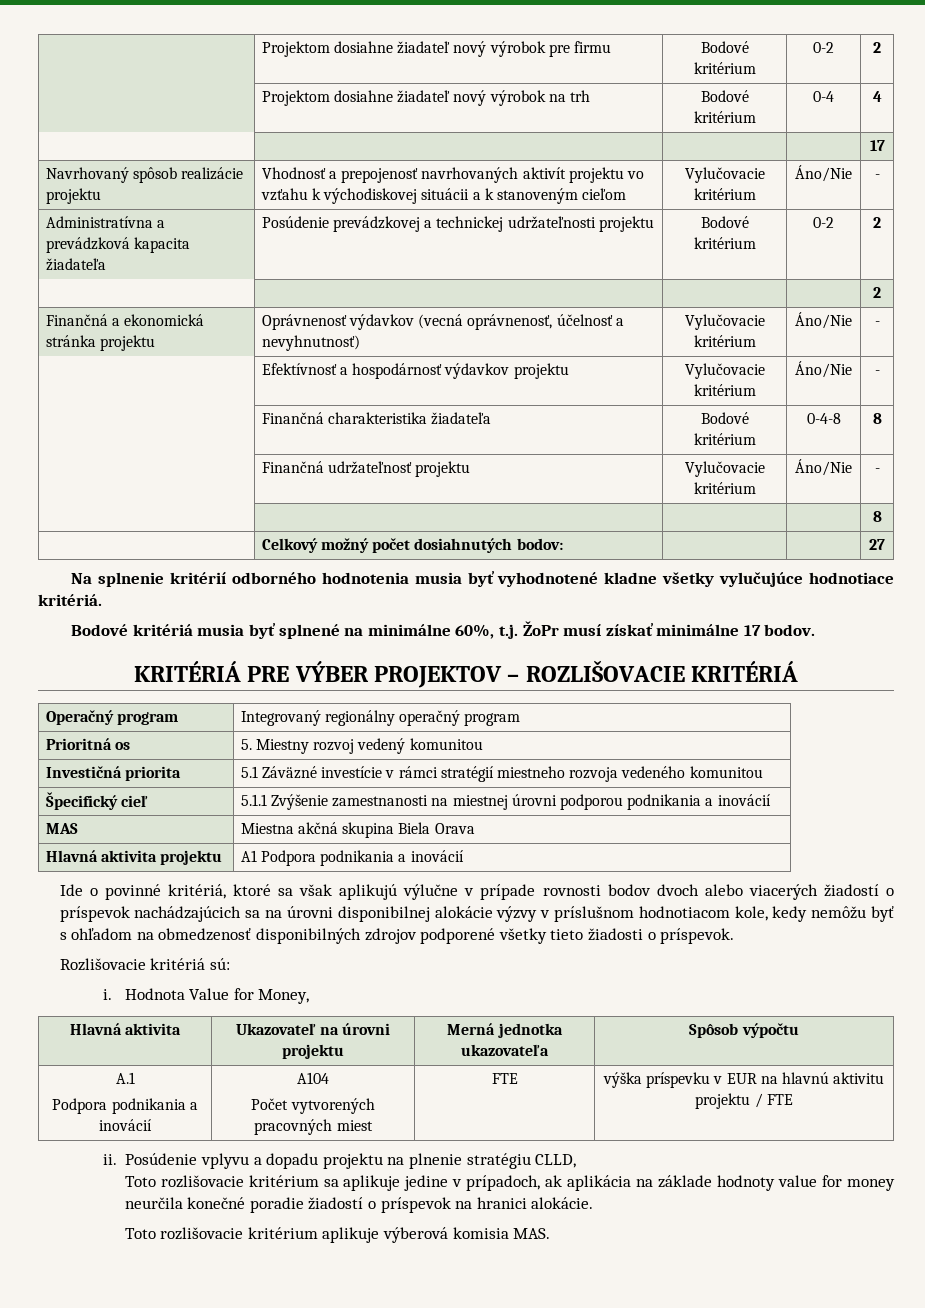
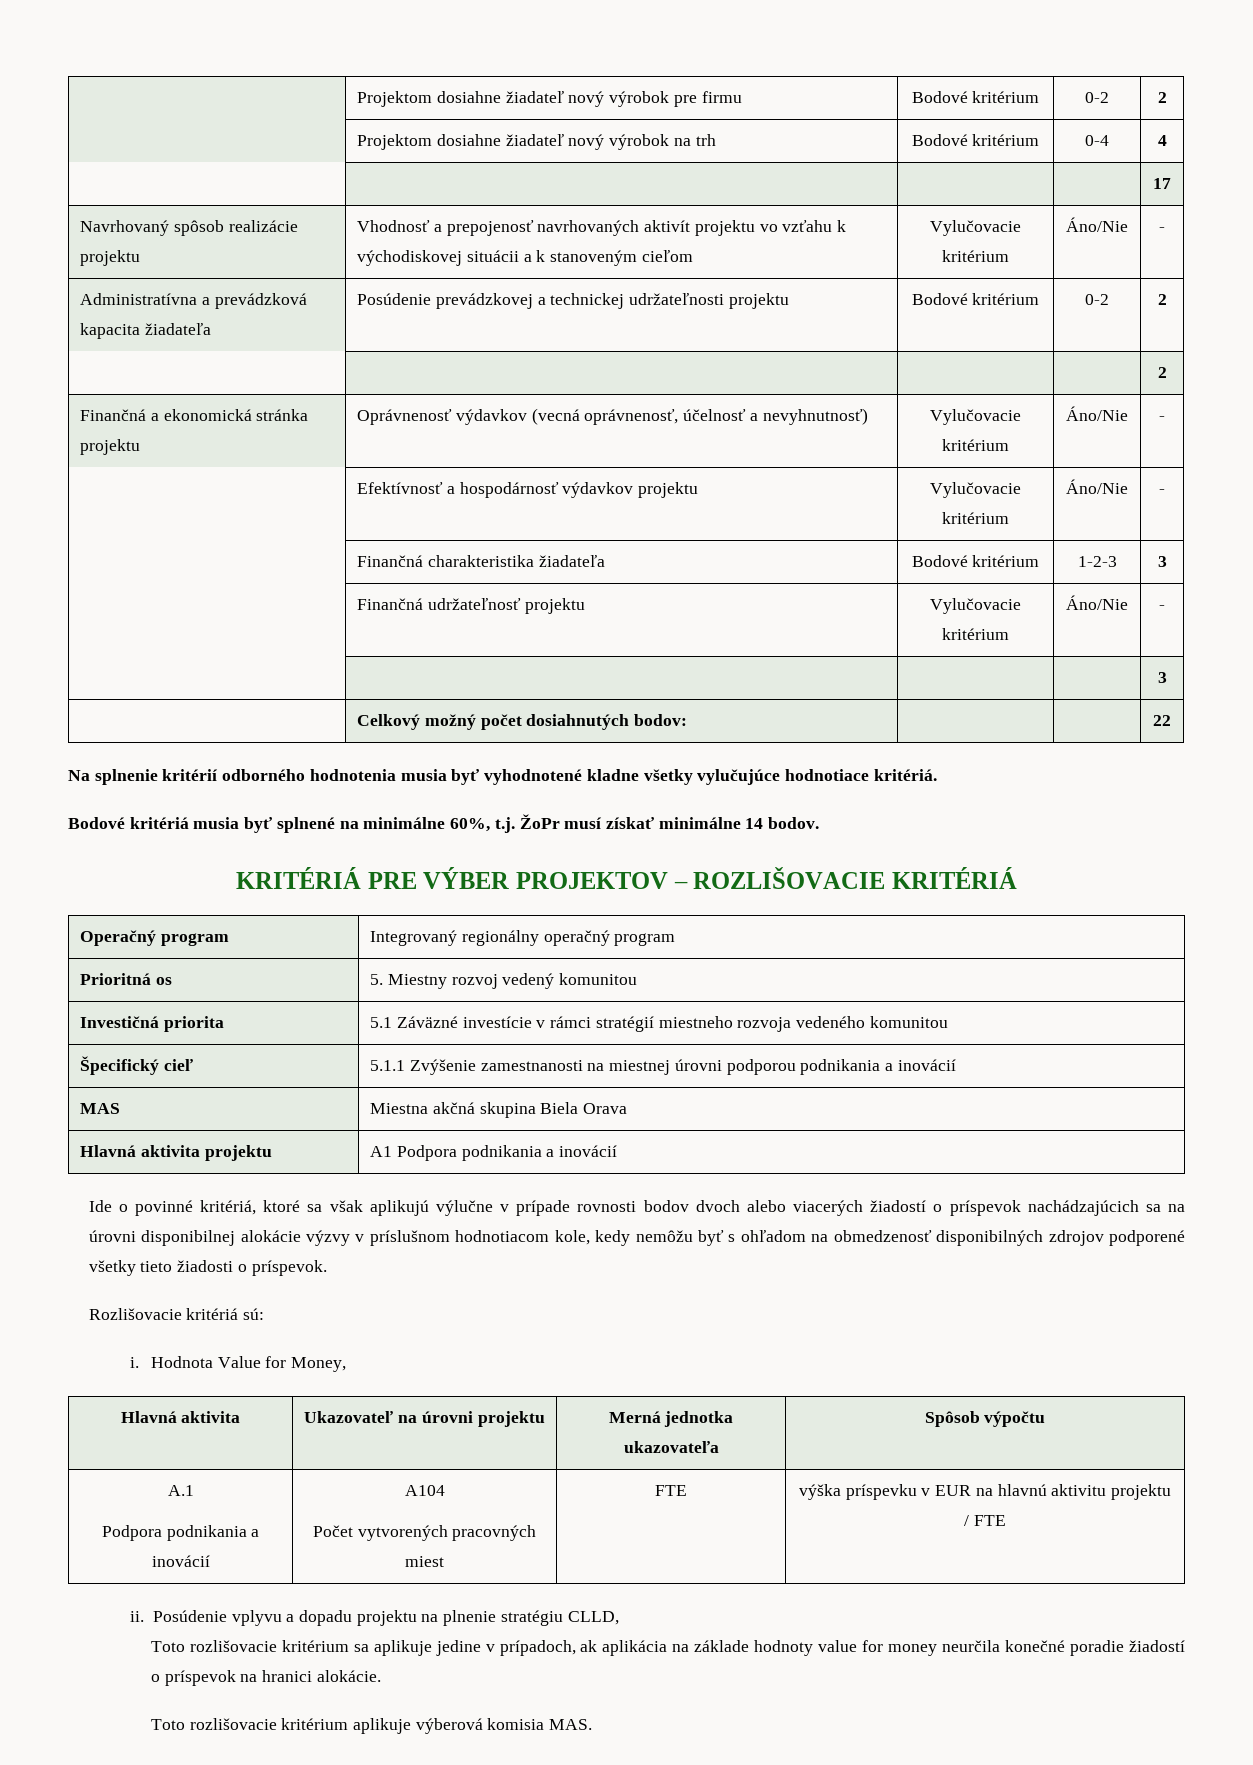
- | Finančná charakteristika žiadateľa | Bodové kritérium | 0-4-8 | 8
+ | Finančná charakteristika žiadateľa | Bodové kritérium | 1-2-3 | 3
- | | | | 8
+ | | | | 3
- | Celkový možný počet dosiahnutých bodov: | | | 27
+ | Celkový možný počet dosiahnutých bodov: | | | 22
- Bodové kritériá musia byť splnené na minimálne 60%, t.j. ŽoPr musí získať minimálne 17 bodov.
+ Bodové kritériá musia byť splnené na minimálne 60%, t.j. ŽoPr musí získať minimálne 14 bodov.

